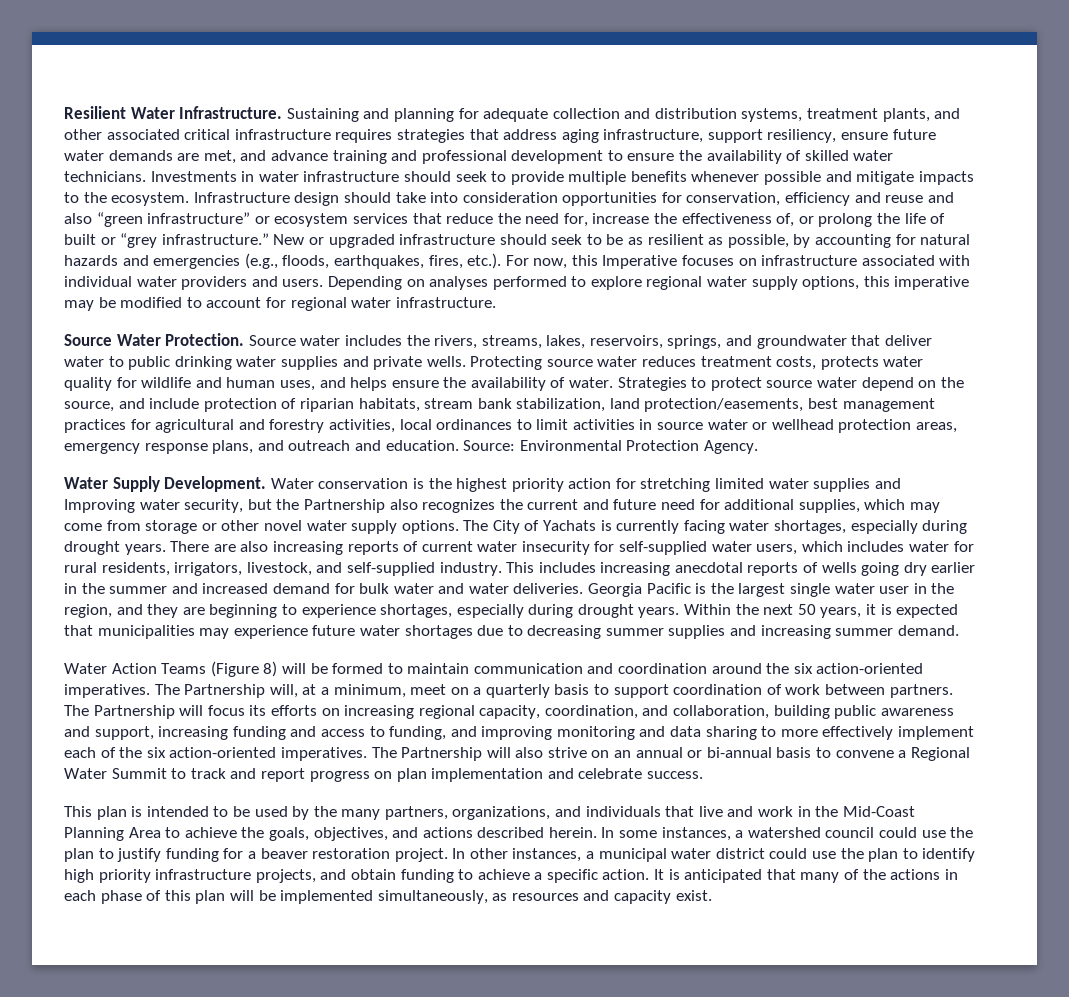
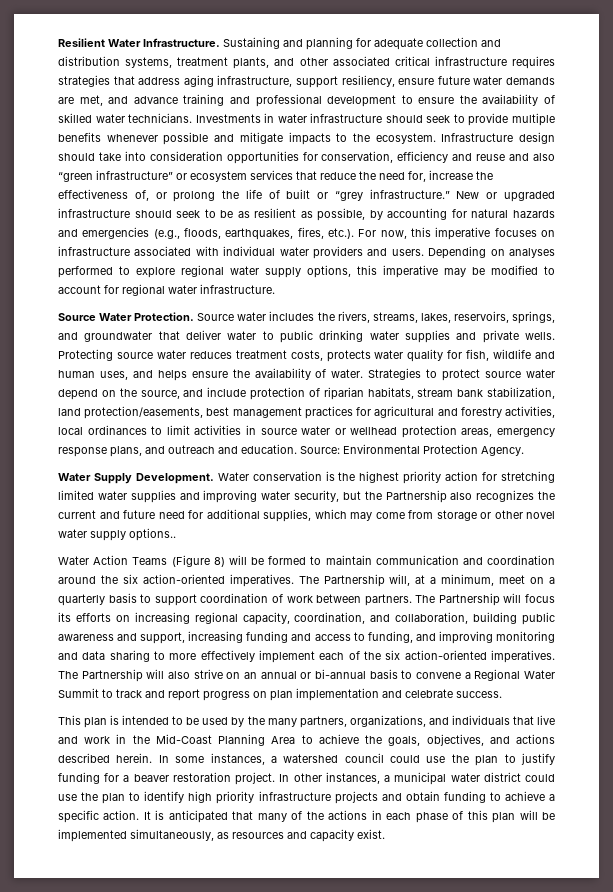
- New or upgraded infrastructure should seek to be as resilient as possible, by accounting for natural hazards and emergencies (e.g., floods, earthquakes, fires, etc.). For now, this Imperative focuses on infrastructure associated with individual water providers and users.
+ New or upgraded infrastructure should seek to be as resilient as possible, by accounting for natural hazards and emergencies (e.g., floods, earthquakes, fires, etc.). For now, this imperative focuses on infrastructure associated with individual water providers and users.
- Protecting source water reduces treatment costs, protects water quality for wildlife and human uses, and helps ensure the availability of water.
+ Protecting source water reduces treatment costs, protects water quality for fish, wildlife and human uses, and helps ensure the availability of water.
- Water conservation is the highest priority action for stretching limited water supplies and Improving water security, but the Partnership also recognizes the current and future need for additional supplies, which may come from storage or other novel water supply options. The City of Yachats is currently facing water shortages, especially during drought years. There are also increasing reports of current water insecurity for self-supplied water users, which includes water for rural residents, irrigators, livestock, and self-supplied industry. This includes increasing anecdotal reports of wells going dry earlier in the summer and increased demand for bulk water and water deliveries. Georgia Pacific is the largest single water user in the region, and they are beginning to experience shortages, especially during drought years. Within the next 50 years, it is expected that municipalities may experience future water shortages due to decreasing summer supplies and increasing summer demand.
+ Water conservation is the highest priority action for stretching limited water supplies and improving water security, but the Partnership also recognizes the current and future need for additional supplies, which may come from storage or other novel water supply options..
- In other instances, a municipal water district could use the plan to identify high priority infrastructure projects, and obtain funding to achieve a specific action.
+ In other instances, a municipal water district could use the plan to identify high priority infrastructure projects and obtain funding to achieve a specific action.

